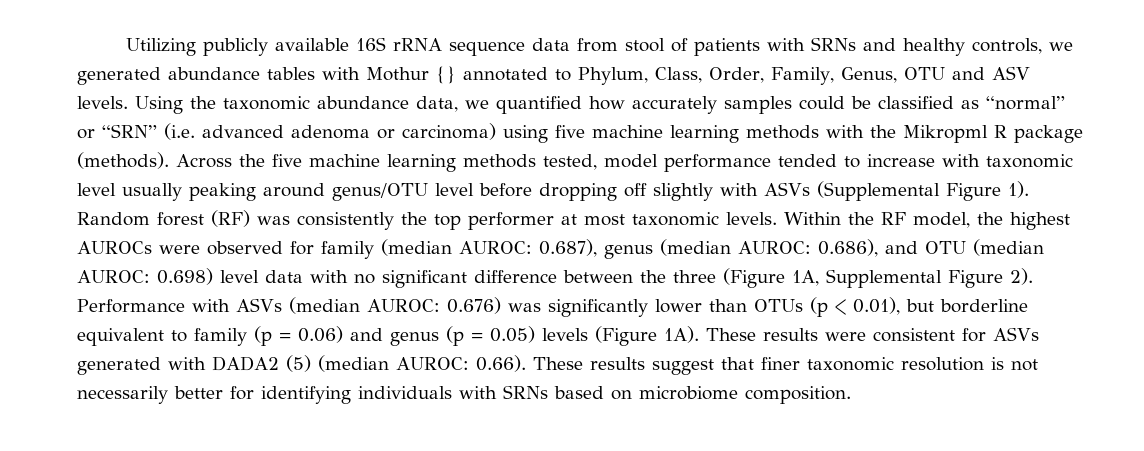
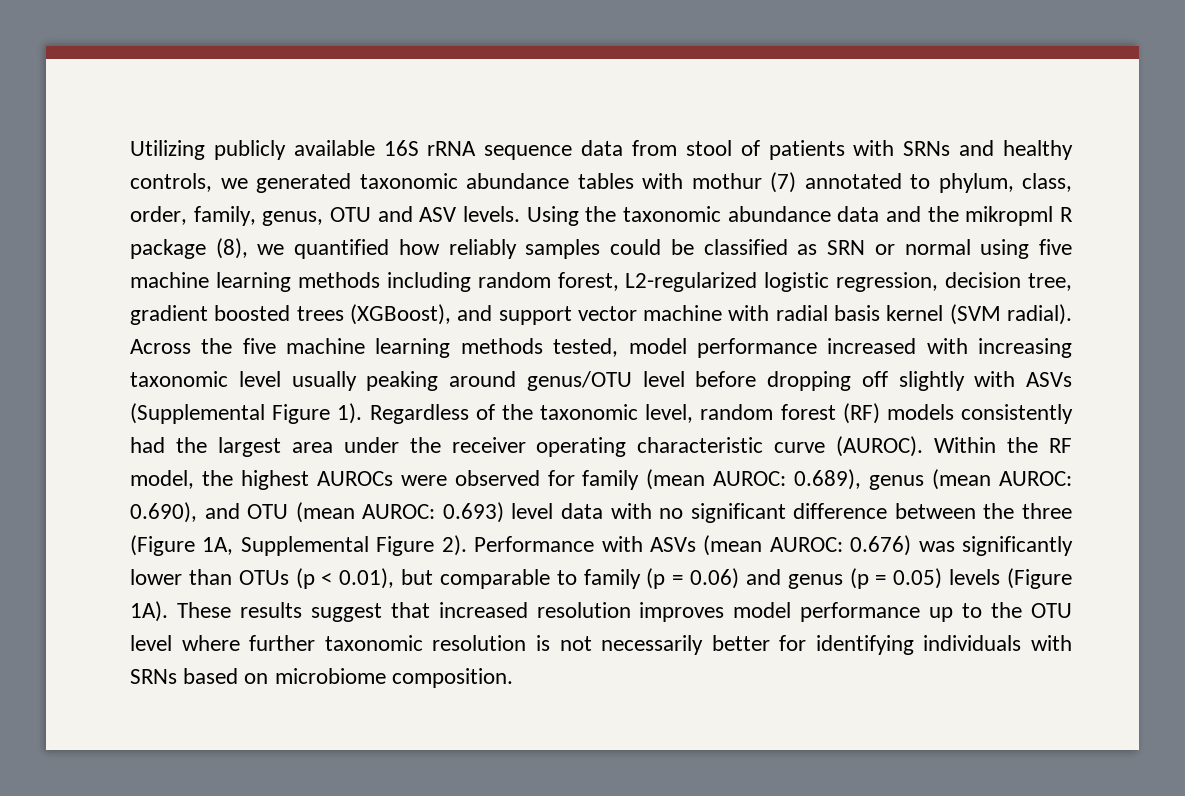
- Utilizing publicly available 16S rRNA sequence data from stool of patients with SRNs and healthy controls, we generated abundance tables with Mothur {} annotated to Phylum, Class, Order, Family, Genus, OTU and ASV levels.
+ Utilizing publicly available 16S rRNA sequence data from stool of patients with SRNs and healthy controls, we generated taxonomic abundance tables with mothur (7) annotated to phylum, class, order, family, genus, OTU and ASV levels.
- Using the taxonomic abundance data, we quantified how accurately samples could be classified as “normal” or “SRN” (i.e. advanced adenoma or carcinoma) using five machine learning methods with the Mikropml R package (methods).
+ Using the taxonomic abundance data and the mikropml R package (8), we quantified how reliably samples could be classified as SRN or normal using five machine learning methods including random forest, L2-regularized logistic regression, decision tree, gradient boosted trees (XGBoost), and support vector machine with radial basis kernel (SVM radial).
- Across the five machine learning methods tested, model performance tended to increase with taxonomic level usually peaking around genus/OTU level before dropping off slightly with ASVs (Supplemental Figure 1).
+ Across the five machine learning methods tested, model performance increased with increasing taxonomic level usually peaking around genus/OTU level before dropping off slightly with ASVs (Supplemental Figure 1).
- Random forest (RF) was consistently the top performer at most taxonomic levels.
+ Regardless of the taxonomic level, random forest (RF) models consistently had the largest area under the receiver operating characteristic curve (AUROC).
- Within the RF model, the highest AUROCs were observed for family (median AUROC: 0.687), genus (median AUROC: 0.686), and OTU (median AUROC: 0.698) level data with no significant difference between the three (Figure 1A, Supplemental Figure 2).
+ Within the RF model, the highest AUROCs were observed for family (mean AUROC: 0.689), genus (mean AUROC: 0.690), and OTU (mean AUROC: 0.693) level data with no significant difference between the three (Figure 1A, Supplemental Figure 2).
- Performance with ASVs (median AUROC: 0.676) was significantly lower than OTUs (p < 0.01), but borderline equivalent to family (p = 0.06) and genus (p = 0.05) levels (Figure 1A).
+ Performance with ASVs (mean AUROC: 0.676) was significantly lower than OTUs (p < 0.01), but comparable to family (p = 0.06) and genus (p = 0.05) levels (Figure 1A).
- These results were consistent for ASVs generated with DADA2 (5) (median AUROC: 0.66). These results suggest that finer taxonomic resolution is not necessarily better for identifying individuals with SRNs based on microbiome composition.
+ These results suggest that increased resolution improves model performance up to the OTU level where further taxonomic resolution is not necessarily better for identifying individuals with SRNs based on microbiome composition.

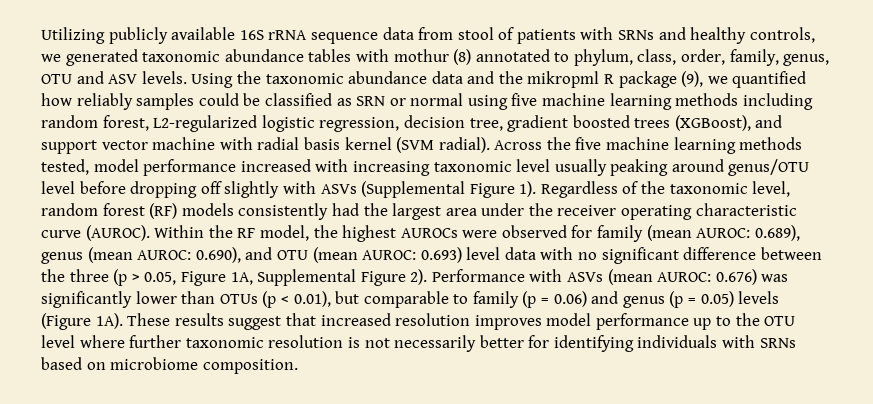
- Utilizing publicly available 16S rRNA sequence data from stool of patients with SRNs and healthy controls, we generated taxonomic abundance tables with mothur (7) annotated to phylum, class, order, family, genus, OTU and ASV levels.
+ Utilizing publicly available 16S rRNA sequence data from stool of patients with SRNs and healthy controls, we generated taxonomic abundance tables with mothur (8) annotated to phylum, class, order, family, genus, OTU and ASV levels.
- Using the taxonomic abundance data and the mikropml R package (8), we quantified how reliably samples could be classified as SRN or normal using five machine learning methods including random forest, L2-regularized logistic regression, decision tree, gradient boosted trees (XGBoost), and support vector machine with radial basis kernel (SVM radial).
+ Using the taxonomic abundance data and the mikropml R package (9), we quantified how reliably samples could be classified as SRN or normal using five machine learning methods including random forest, L2-regularized logistic regression, decision tree, gradient boosted trees (XGBoost), and support vector machine with radial basis kernel (SVM radial).
- Within the RF model, the highest AUROCs were observed for family (mean AUROC: 0.689), genus (mean AUROC: 0.690), and OTU (mean AUROC: 0.693) level data with no significant difference between the three (Figure 1A, Supplemental Figure 2).
+ Within the RF model, the highest AUROCs were observed for family (mean AUROC: 0.689), genus (mean AUROC: 0.690), and OTU (mean AUROC: 0.693) level data with no significant difference between the three (p > 0.05, Figure 1A, Supplemental Figure 2).

